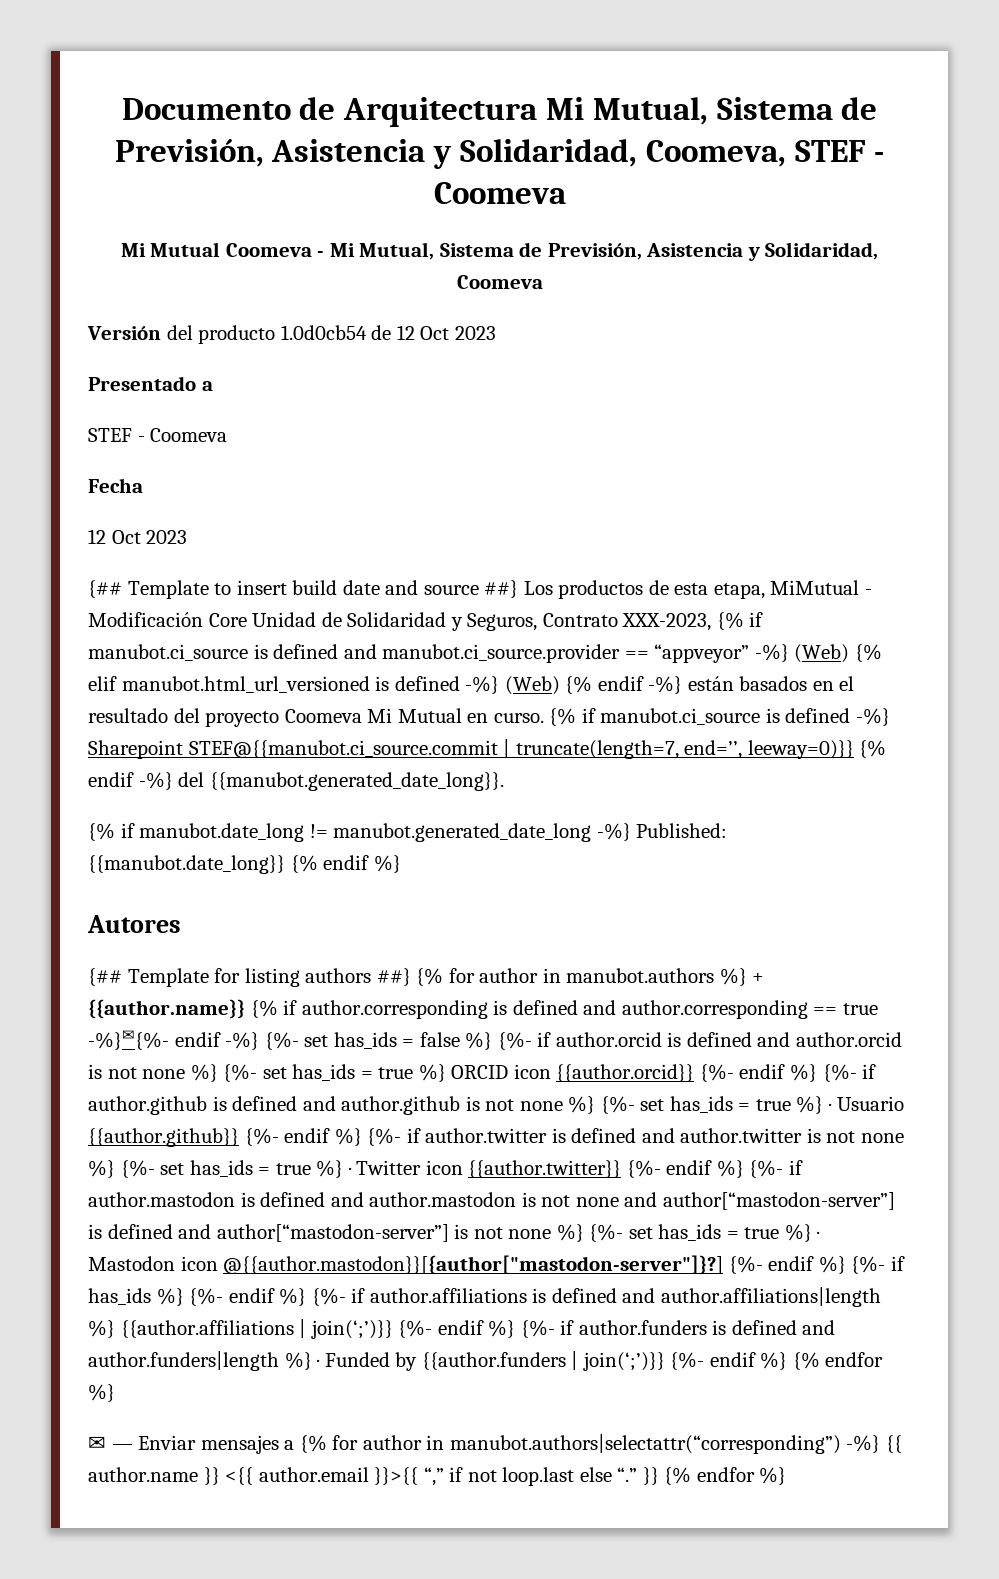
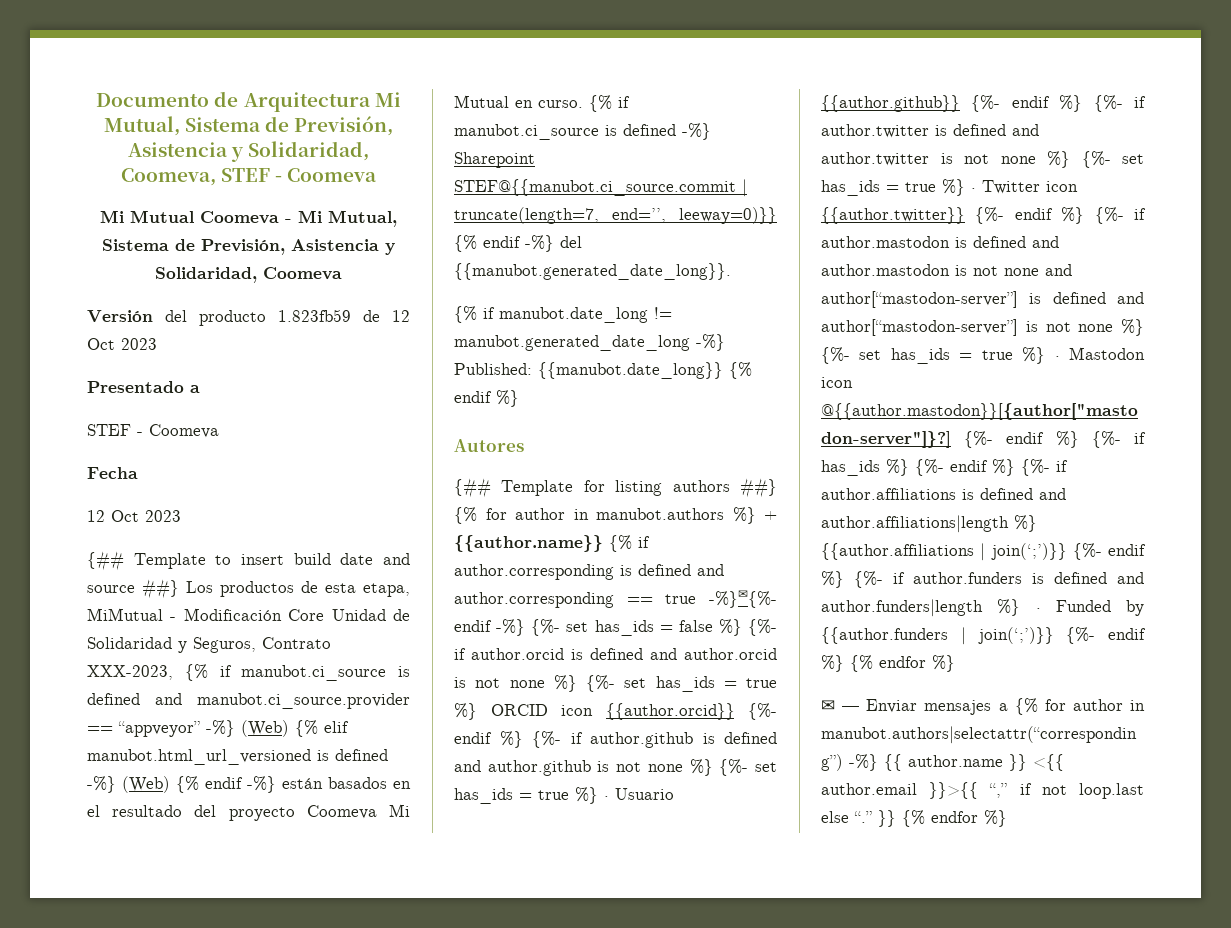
- Versión del producto 1.0d0cb54 de 12 Oct 2023
+ Versión del producto 1.823fb59 de 12 Oct 2023

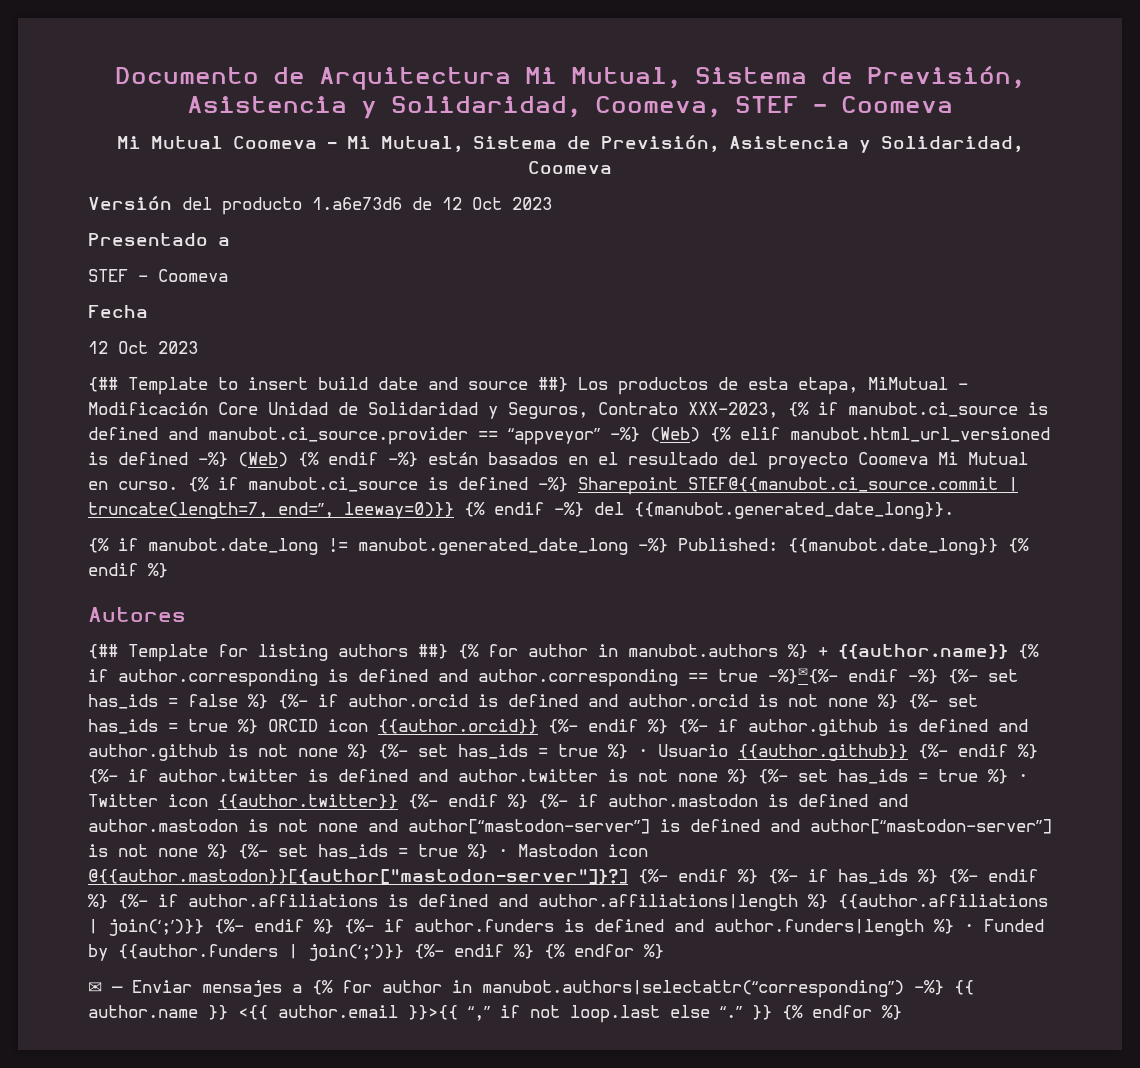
- Versión del producto 1.823fb59 de 12 Oct 2023
+ Versión del producto 1.a6e73d6 de 12 Oct 2023

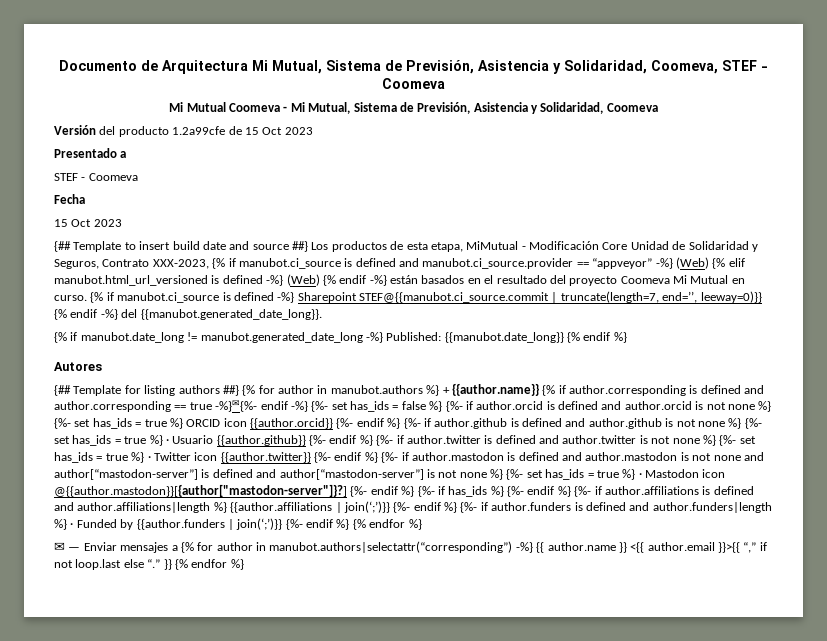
- Versión del producto 1.a6e73d6 de 12 Oct 2023
+ Versión del producto 1.2a99cfe de 15 Oct 2023
  Fecha
- 12 Oct 2023
+ 15 Oct 2023

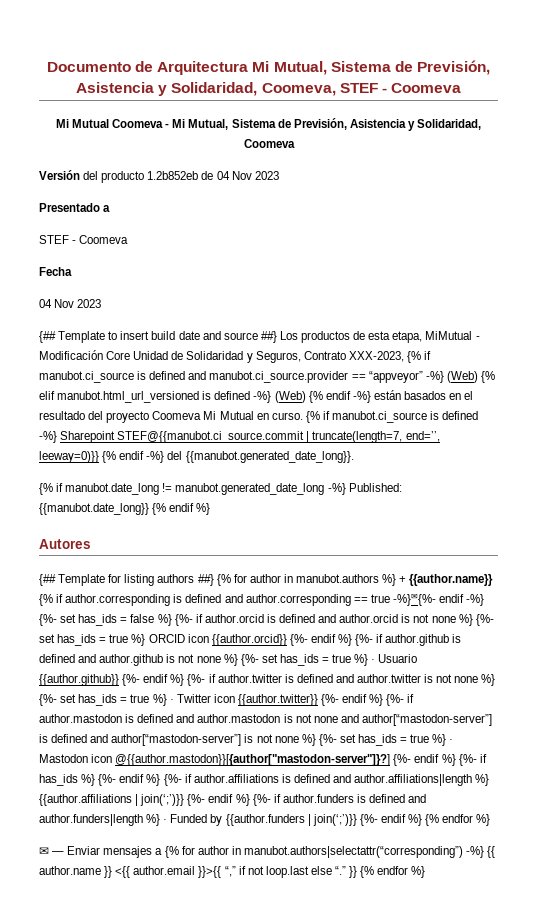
- Versión del producto 1.2a99cfe de 15 Oct 2023
+ Versión del producto 1.2b852eb de 04 Nov 2023
  Fecha
- 15 Oct 2023
+ 04 Nov 2023

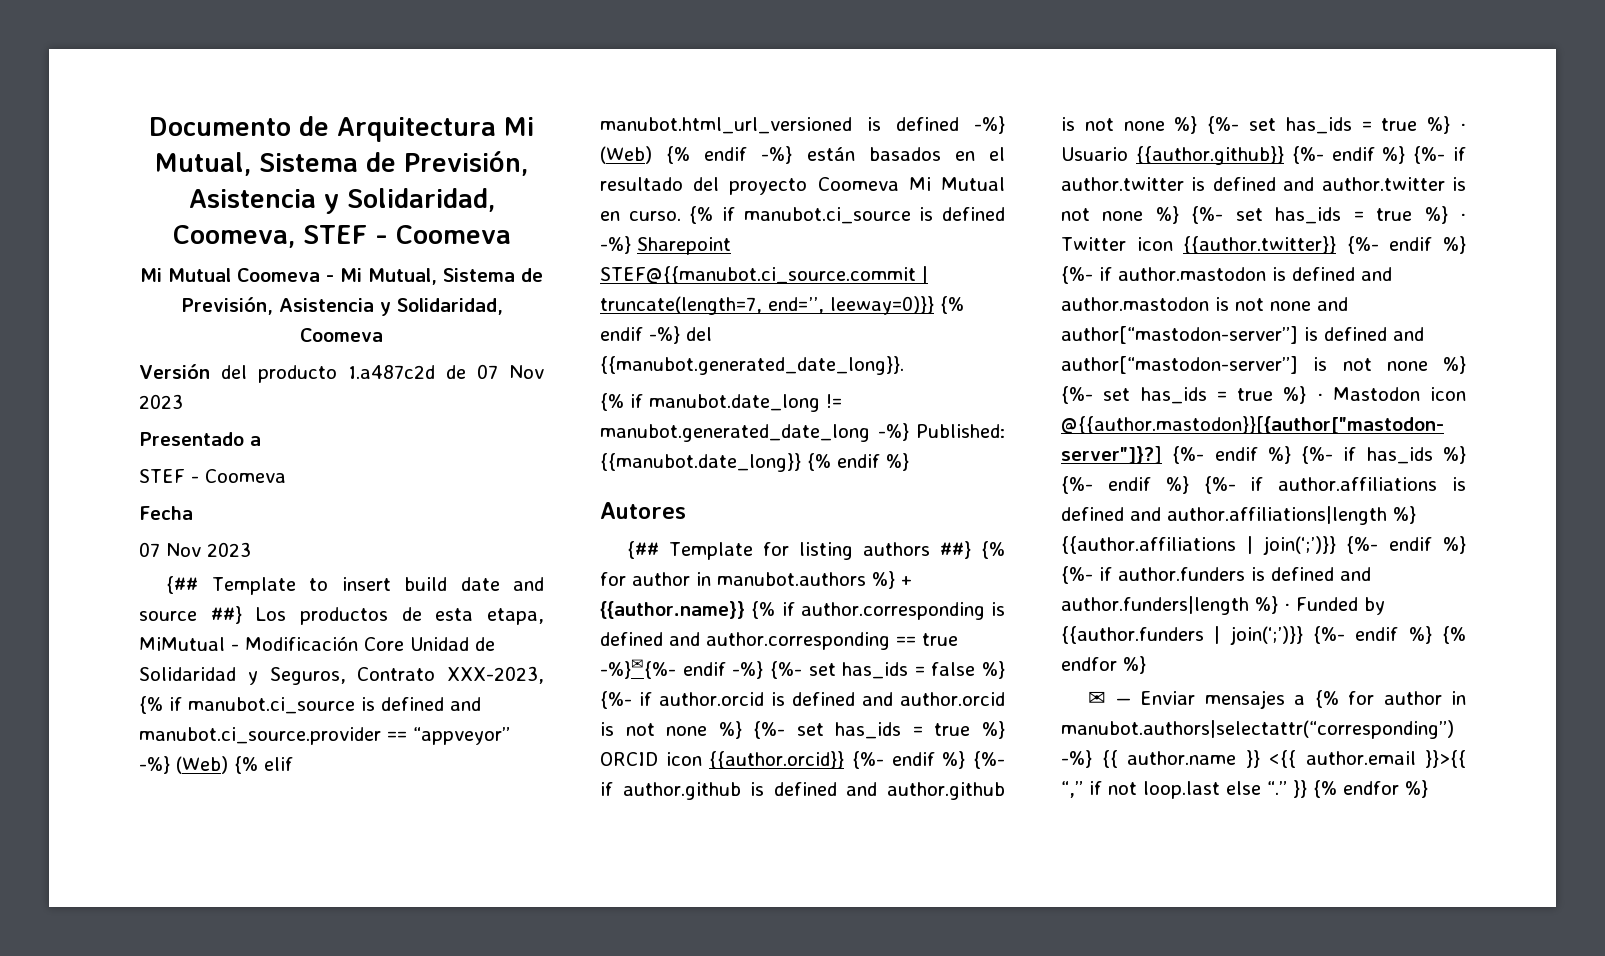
- Versión del producto 1.2b852eb de 04 Nov 2023
+ Versión del producto 1.a487c2d de 07 Nov 2023
  Fecha
- 04 Nov 2023
+ 07 Nov 2023

